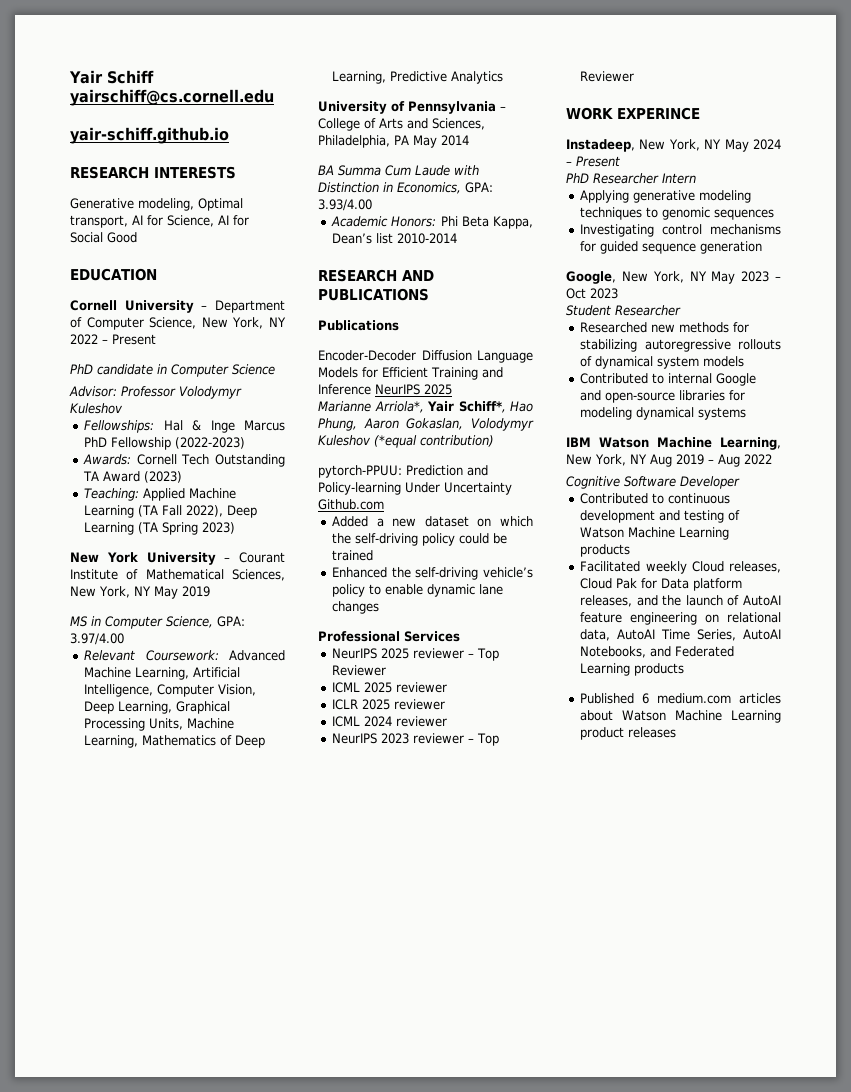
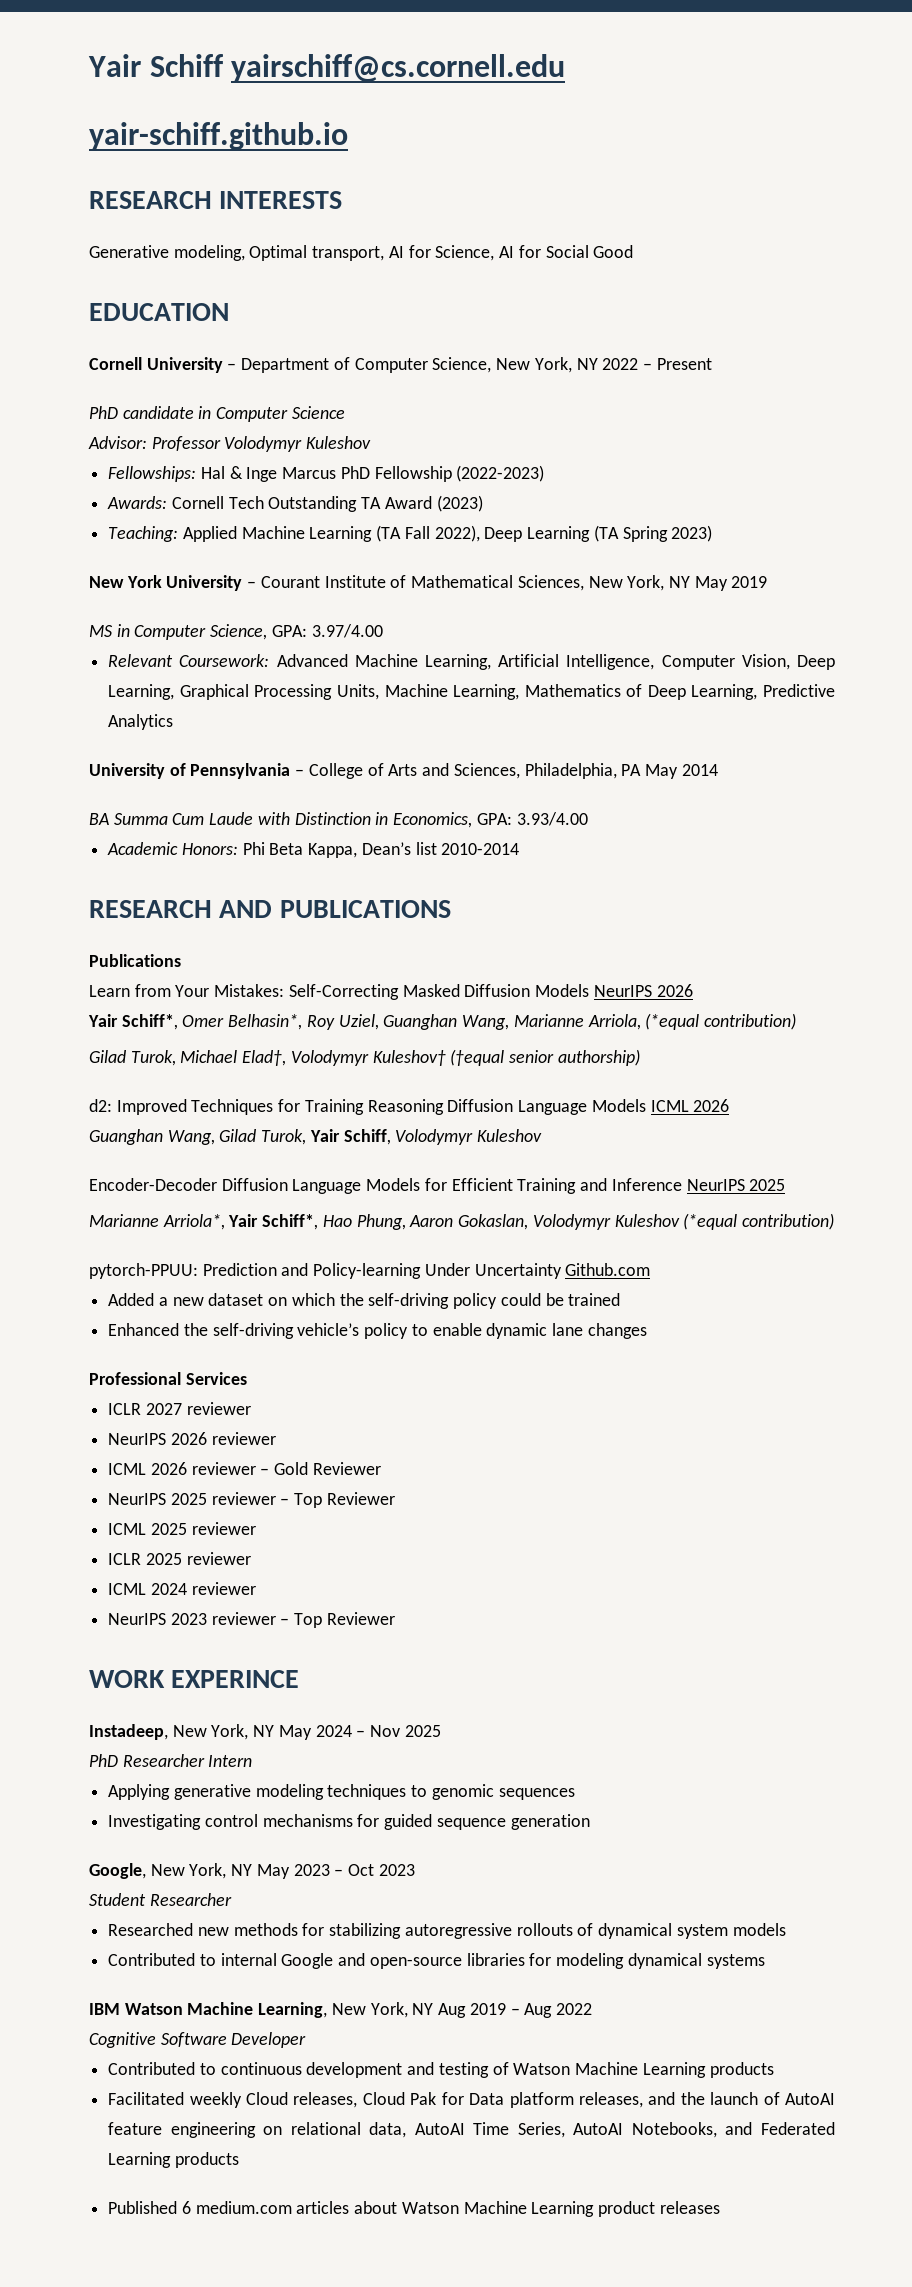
+ Learn from Your Mistakes: Self-Correcting Masked Diffusion Models NeurIPS 2026
+ Yair Schiff*, Omer Belhasin*, Roy Uziel, Guanghan Wang, Marianne Arriola, (*equal contribution)
+ Gilad Turok, Michael Elad†, Volodymyr Kuleshov† (†equal senior authorship)
+ d2: Improved Techniques for Training Reasoning Diffusion Language Models ICML 2026
+ Guanghan Wang, Gilad Turok, Yair Schiff, Volodymyr Kuleshov
+ ICLR 2027 reviewer
+ NeurIPS 2026 reviewer
+ ICML 2026 reviewer – Gold Reviewer
- Instadeep, New York, NY May 2024 – Present
+ Instadeep, New York, NY May 2024 – Nov 2025

